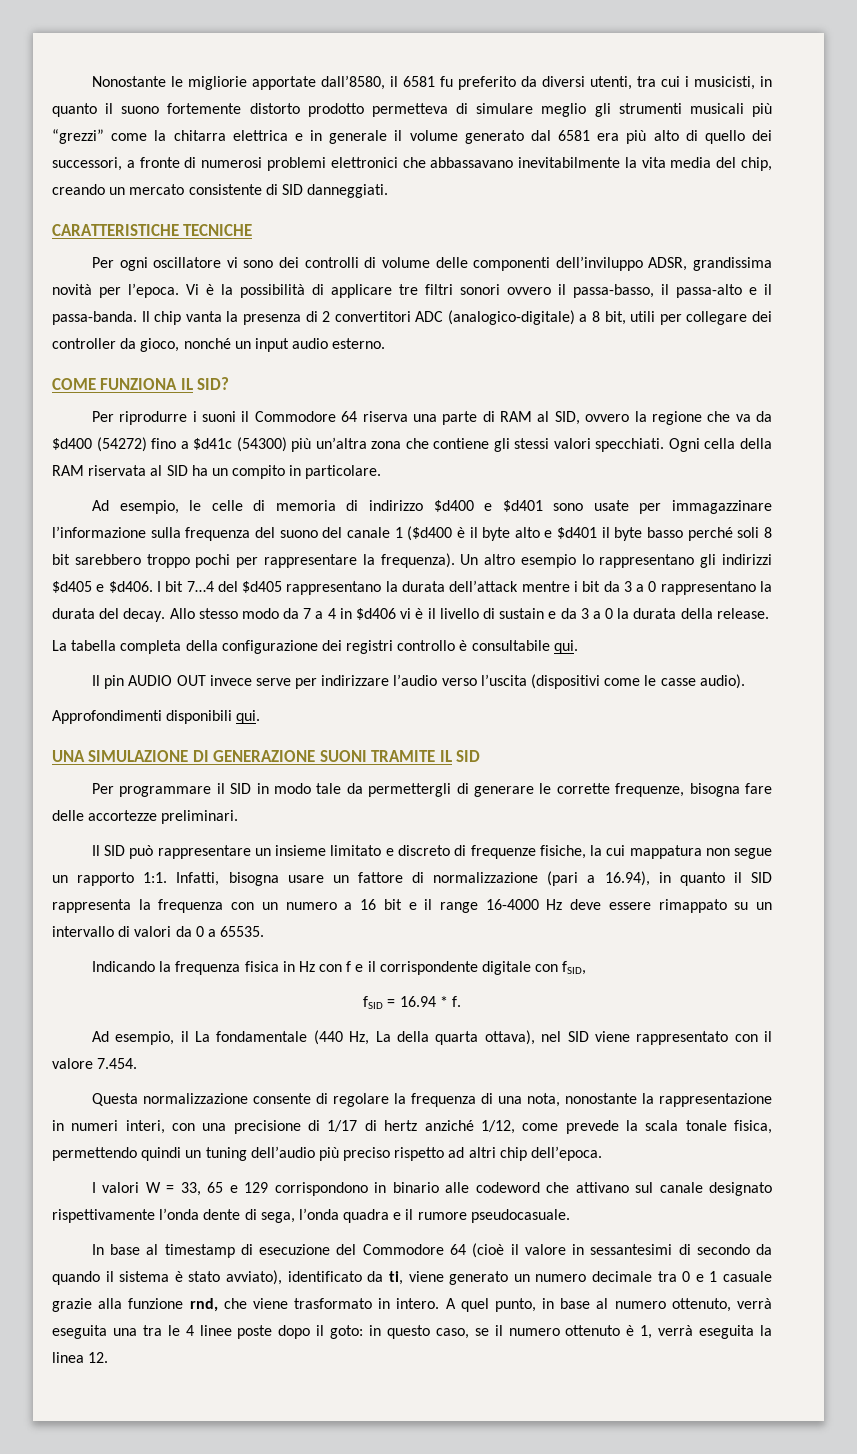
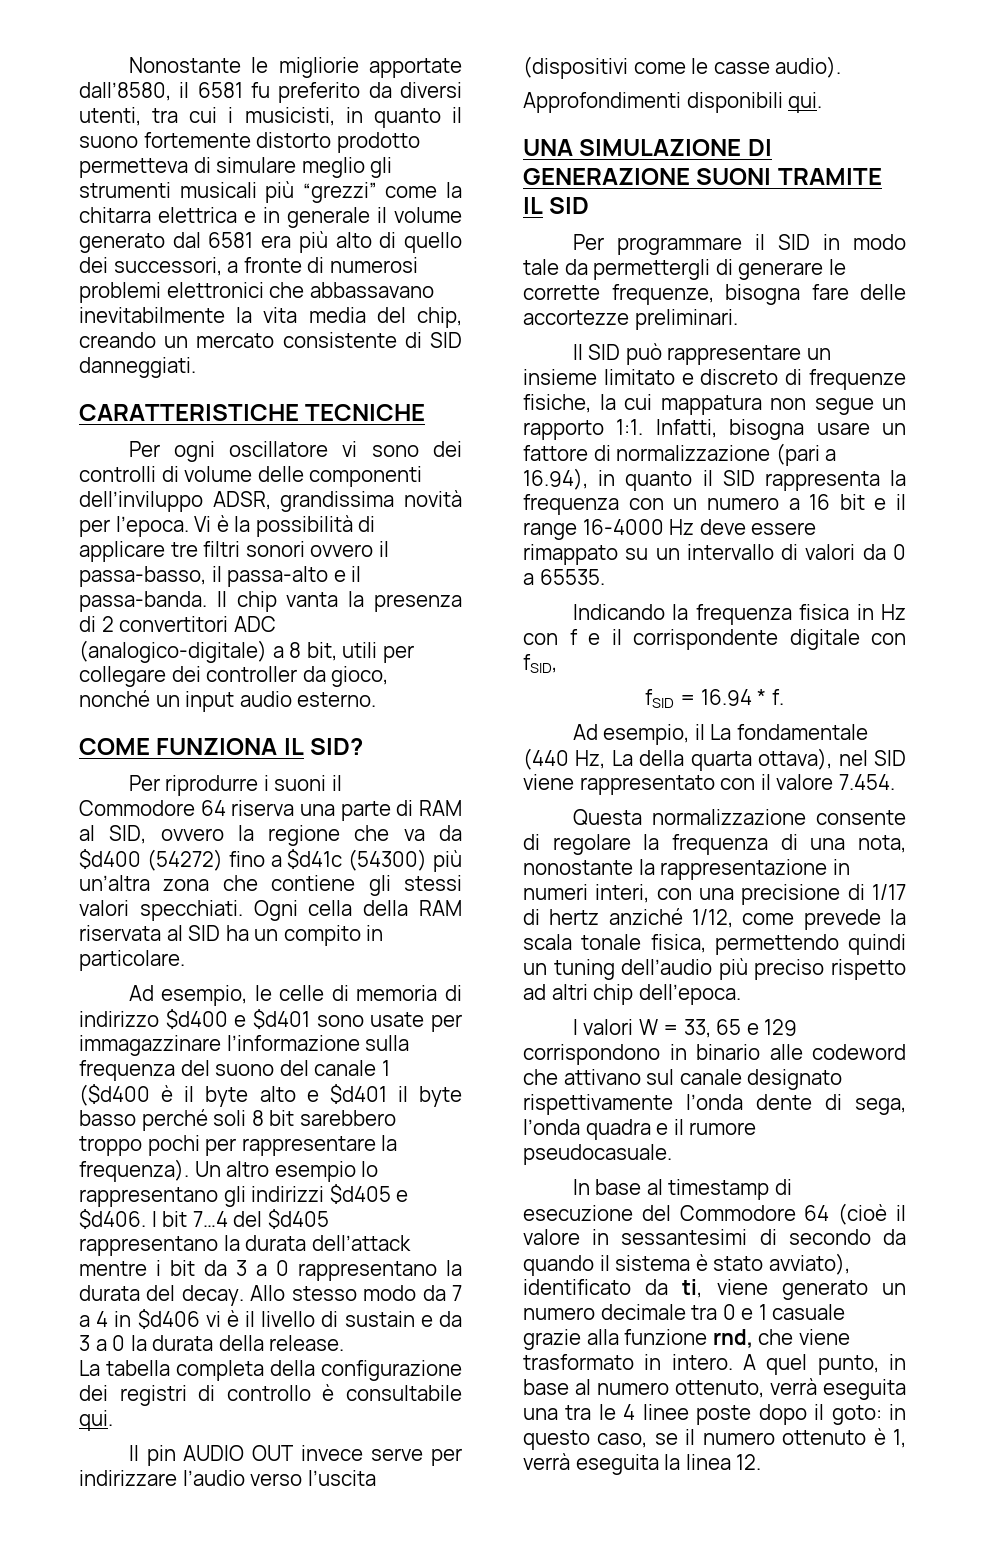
- La tabella completa della configurazione dei registri controllo è consultabile qui.
+ La tabella completa della configurazione dei registri di controllo è consultabile qui.

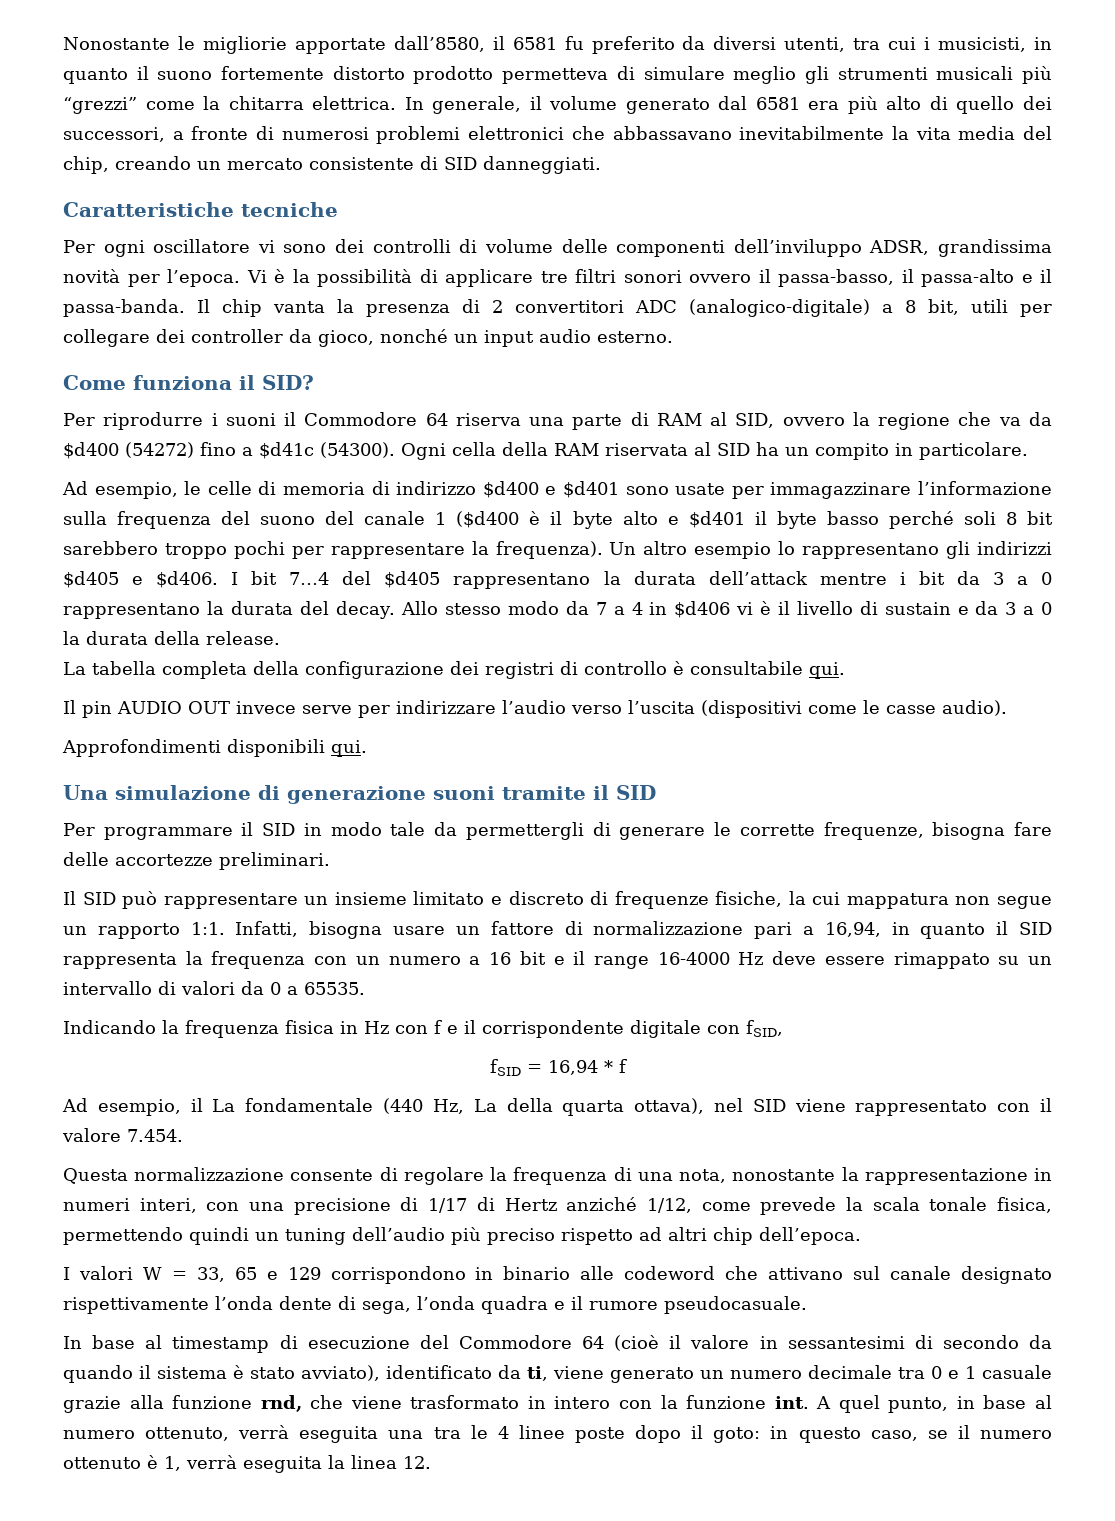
- Nonostante le migliorie apportate dall’8580, il 6581 fu preferito da diversi utenti, tra cui i musicisti, in quanto il suono fortemente distorto prodotto permetteva di simulare meglio gli strumenti musicali più “grezzi” come la chitarra elettrica e in generale il volume generato dal 6581 era più alto di quello dei successori, a fronte di numerosi problemi elettronici che abbassavano inevitabilmente la vita media del chip, creando un mercato consistente di SID danneggiati.
+ Nonostante le migliorie apportate dall’8580, il 6581 fu preferito da diversi utenti, tra cui i musicisti, in quanto il suono fortemente distorto prodotto permetteva di simulare meglio gli strumenti musicali più “grezzi” come la chitarra elettrica. In generale, il volume generato dal 6581 era più alto di quello dei successori, a fronte di numerosi problemi elettronici che abbassavano inevitabilmente la vita media del chip, creando un mercato consistente di SID danneggiati.
- CARATTERISTICHE TECNICHE
+ Caratteristiche tecniche
- COME FUNZIONA IL SID?
+ Come funziona il SID?
- Per riprodurre i suoni il Commodore 64 riserva una parte di RAM al SID, ovvero la regione che va da $d400 (54272) fino a $d41c (54300) più un’altra zona che contiene gli stessi valori specchiati.
+ Per riprodurre i suoni il Commodore 64 riserva una parte di RAM al SID, ovvero la regione che va da $d400 (54272) fino a $d41c (54300).
- UNA SIMULAZIONE DI GENERAZIONE SUONI TRAMITE IL SID
+ Una simulazione di generazione suoni tramite il SID
- Infatti, bisogna usare un fattore di normalizzazione (pari a 16.94), in quanto il SID rappresenta la frequenza con un numero a 16 bit e il range 16-4000 Hz deve essere rimappato su un intervallo di valori da 0 a 65535.
+ Infatti, bisogna usare un fattore di normalizzazione pari a 16,94, in quanto il SID rappresenta la frequenza con un numero a 16 bit e il range 16-4000 Hz deve essere rimappato su un intervallo di valori da 0 a 65535.
- fSID = 16.94 * f.
+ fSID = 16,94 * f
- Questa normalizzazione consente di regolare la frequenza di una nota, nonostante la rappresentazione in numeri interi, con una precisione di 1/17 di hertz anziché 1/12, come prevede la scala tonale fisica, permettendo quindi un tuning dell’audio più preciso rispetto ad altri chip dell’epoca.
+ Questa normalizzazione consente di regolare la frequenza di una nota, nonostante la rappresentazione in numeri interi, con una precisione di 1/17 di Hertz anziché 1/12, come prevede la scala tonale fisica, permettendo quindi un tuning dell’audio più preciso rispetto ad altri chip dell’epoca.
- In base al timestamp di esecuzione del Commodore 64 (cioè il valore in sessantesimi di secondo da quando il sistema è stato avviato), identificato da ti, viene generato un numero decimale tra 0 e 1 casuale grazie alla funzione rnd, che viene trasformato in intero.
+ In base al timestamp di esecuzione del Commodore 64 (cioè il valore in sessantesimi di secondo da quando il sistema è stato avviato), identificato da ti, viene generato un numero decimale tra 0 e 1 casuale grazie alla funzione rnd, che viene trasformato in intero con la funzione int.

